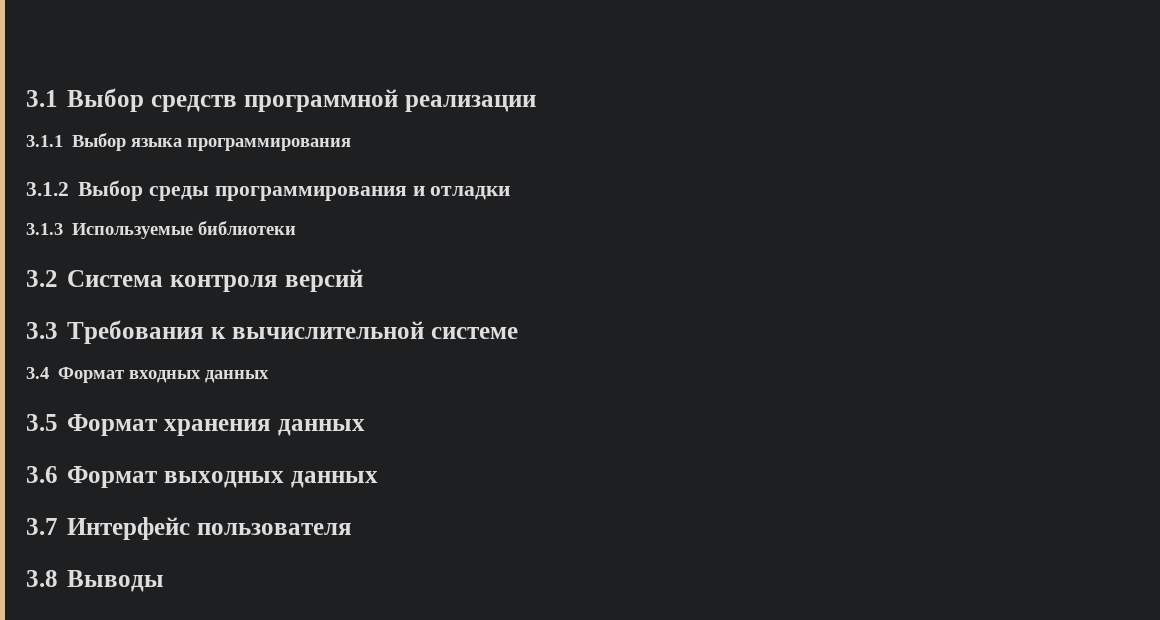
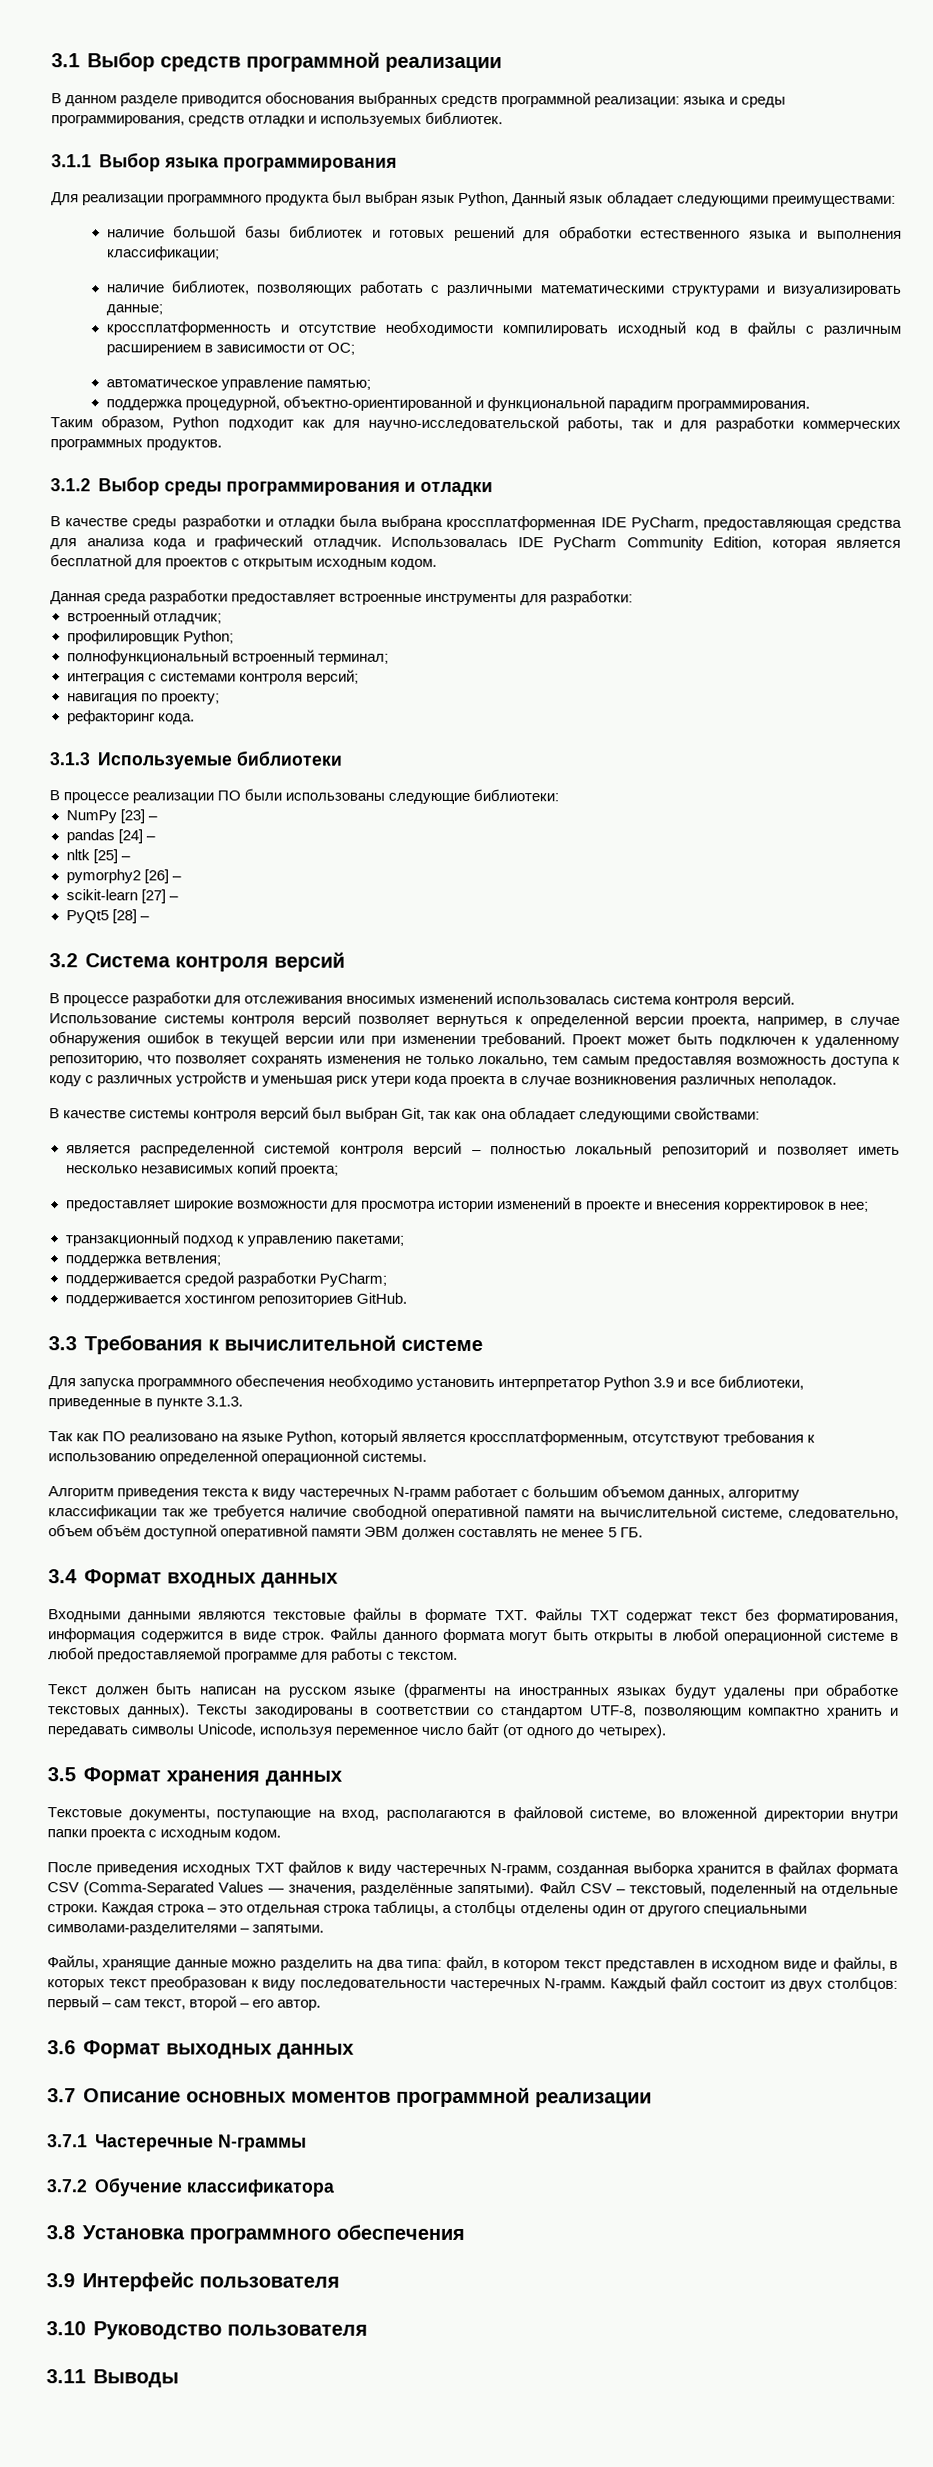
+ В данном разделе приводится обоснования выбранных средств программной реализации: языка и среды программирования, средств отладки и используемых библиотек.
  3.1.1 Выбор языка программирования
+ Для реализации программного продукта был выбран язык Python, Данный язык обладает следующими преимуществами:
+ наличие большой базы библиотек и готовых решений для обработки естественного языка и выполнения классификации;
+ наличие библиотек, позволяющих работать с различными математическими структурами и визуализировать данные;
+ кроссплатформенность и отсутствие необходимости компилировать исходный код в файлы с различным расширением в зависимости от ОС;
+ автоматическое управление памятью;
+ поддержка процедурной, объектно-ориентированной и функциональной парадигм программирования.
+ Таким образом, Python подходит как для научно-исследовательской работы, так и для разработки коммерческих программных продуктов.
+ В качестве среды разработки и отладки была выбрана кроссплатформенная IDE PyCharm, предоставляющая средства для анализа кода и графический отладчик. Использовалась IDE PyCharm Community Edition, которая является бесплатной для проектов с открытым исходным кодом.
+ Данная среда разработки предоставляет встроенные инструменты для разработки:
+ встроенный отладчик;
+ профилировщик Python;
+ полнофункциональный встроенный терминал;
+ интеграция с системами контроля версий;
+ навигация по проекту;
+ рефакторинг кода.
  3.1.3 Используемые библиотеки
+ В процессе реализации ПО были использованы следующие библиотеки:
+ NumPy [23] –
+ pandas [24] –
+ nltk [25] –
+ pymorphy2 [26] –
+ scikit-learn [27] –
+ PyQt5 [28] –
  3.2 Система контроля версий
+ В процессе разработки для отслеживания вносимых изменений использовалась система контроля версий. Использование системы контроля версий позволяет вернуться к определенной версии проекта, например, в случае обнаружения ошибок в текущей версии или при изменении требований. Проект может быть подключен к удаленному репозиторию, что позволяет сохранять изменения не только локально, тем самым предоставляя возможность доступа к коду с различных устройств и уменьшая риск утери кода проекта в случае возникновения различных неполадок.
+ В качестве системы контроля версий был выбран Git, так как она обладает следующими свойствами:
+ является распределенной системой контроля версий – полностью локальный репозиторий и позволяет иметь несколько независимых копий проекта;
+ предоставляет широкие возможности для просмотра истории изменений в проекте и внесения корректировок в нее;
+ транзакционный подход к управлению пакетами;
+ поддержка ветвления;
+ поддерживается средой разработки PyCharm;
+ поддерживается хостингом репозиториев GitHub.
+ Для запуска программного обеспечения необходимо установить интерпретатор Python 3.9 и все библиотеки, приведенные в пункте 3.1.3.
+ Так как ПО реализовано на языке Python, который является кроссплатформенным, отсутствуют требования к использованию определенной операционной системы.
+ Алгоритм приведения текста к виду частеречных N-грамм работает с большим объемом данных, алгоритму классификации так же требуется наличие свободной оперативной памяти на вычислительной системе, следовательно, объем объём доступной оперативной памяти ЭВМ должен составлять не менее 5 ГБ.
  3.4 Формат входных данных
+ Входными данными являются текстовые файлы в формате TXT. Файлы TXT содержат текст без форматирования, информация содержится в виде строк. Файлы данного формата могут быть открыты в любой операционной системе в любой предоставляемой программе для работы с текстом.
+ Текст должен быть написан на русском языке (фрагменты на иностранных языках будут удалены при обработке текстовых данных). Тексты закодированы в соответствии со стандартом UTF-8, позволяющим компактно хранить и передавать символы Unicode, используя переменное число байт (от одного до четырех).
  3.5 Формат хранения данных
+ Текстовые документы, поступающие на вход, располагаются в файловой системе, во вложенной директории внутри папки проекта с исходным кодом.
+ После приведения исходных TXT файлов к виду частеречных N-грамм, созданная выборка хранится в файлах формата CSV (Comma-Separated Values — значения, разделённые запятыми). Файл CSV – текстовый, поделенный на отдельные строки. Каждая строка – это отдельная строка таблицы, а столбцы отделены один от другого специальными символами-разделителями – запятыми.
+ Файлы, хранящие данные можно разделить на два типа: файл, в котором текст представлен в исходном виде и файлы, в которых текст преобразован к виду последовательности частеречных N-грамм. Каждый файл состоит из двух столбцов: первый – сам текст, второй – его автор.
- 3.7 Интерфейс пользователя
- 3.8 Выводы
+ 3.7 Описание основных моментов программной реализации
+ 3.7.1 Частеречные N-граммы
+ 3.7.2 Обучение классификатора
+ 3.8 Установка программного обеспечения
+ 3.9 Интерфейс пользователя
+ 3.10 Руководство пользователя
+ 3.11 Выводы

